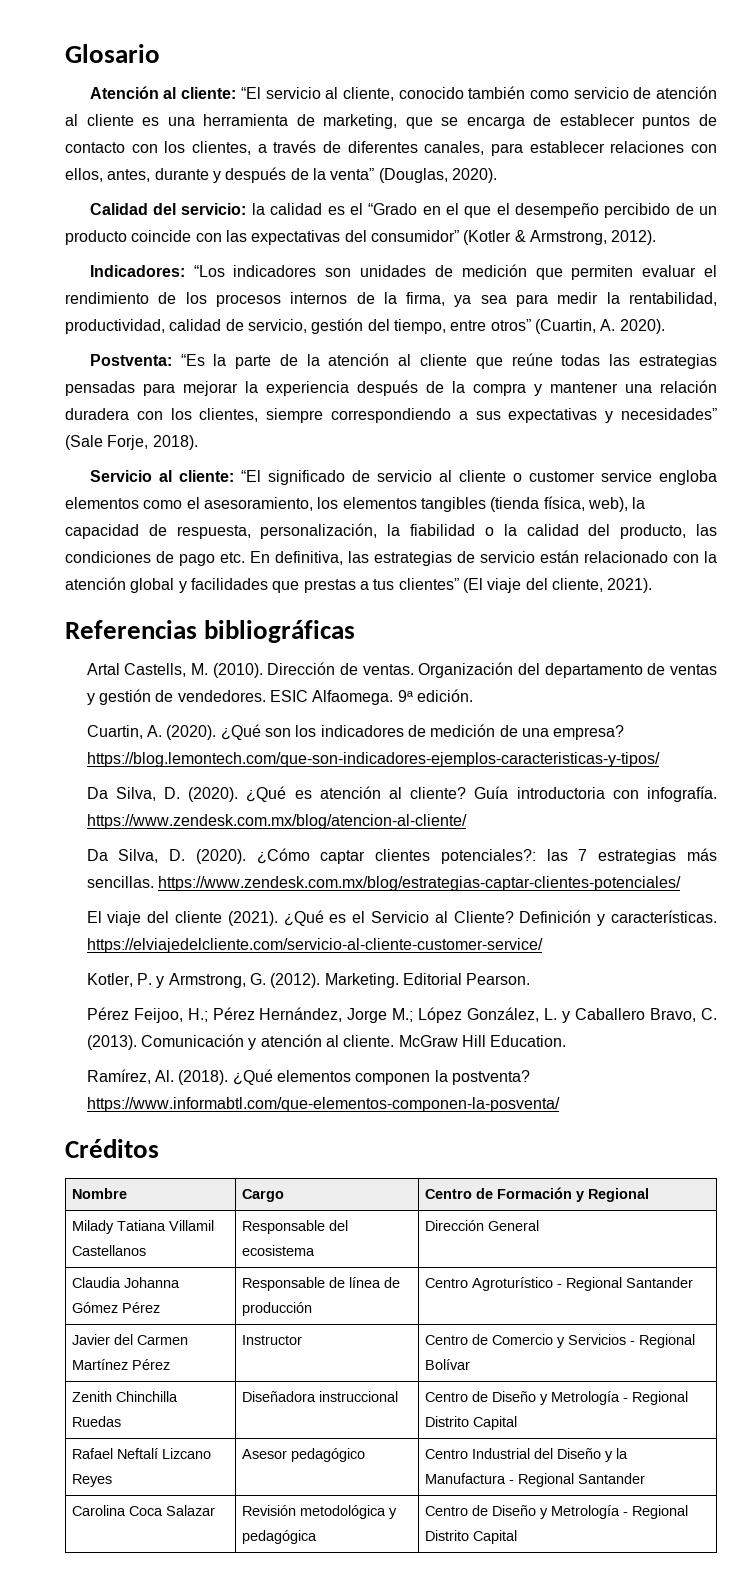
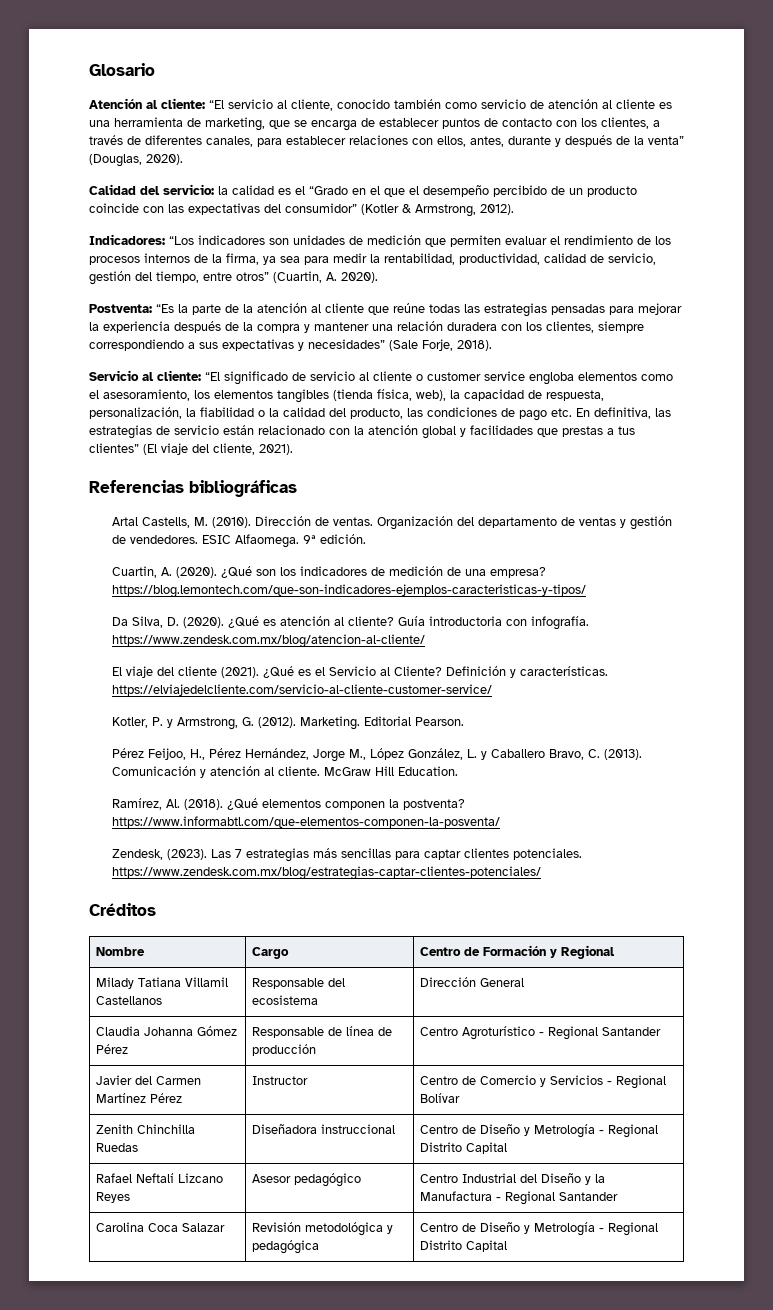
- Da Silva, D. (2020). ¿Cómo captar clientes potenciales?: las 7 estrategias más sencillas. https://www.zendesk.com.mx/blog/estrategias-captar-clientes-potenciales/
- Pérez Feijoo, H.; Pérez Hernández, Jorge M.; López González, L. y Caballero Bravo, C. (2013).
+ Pérez Feijoo, H., Pérez Hernández, Jorge M., López González, L. y Caballero Bravo, C. (2013).
+ Zendesk, (2023). Las 7 estrategias más sencillas para captar clientes potenciales. https://www.zendesk.com.mx/blog/estrategias-captar-clientes-potenciales/

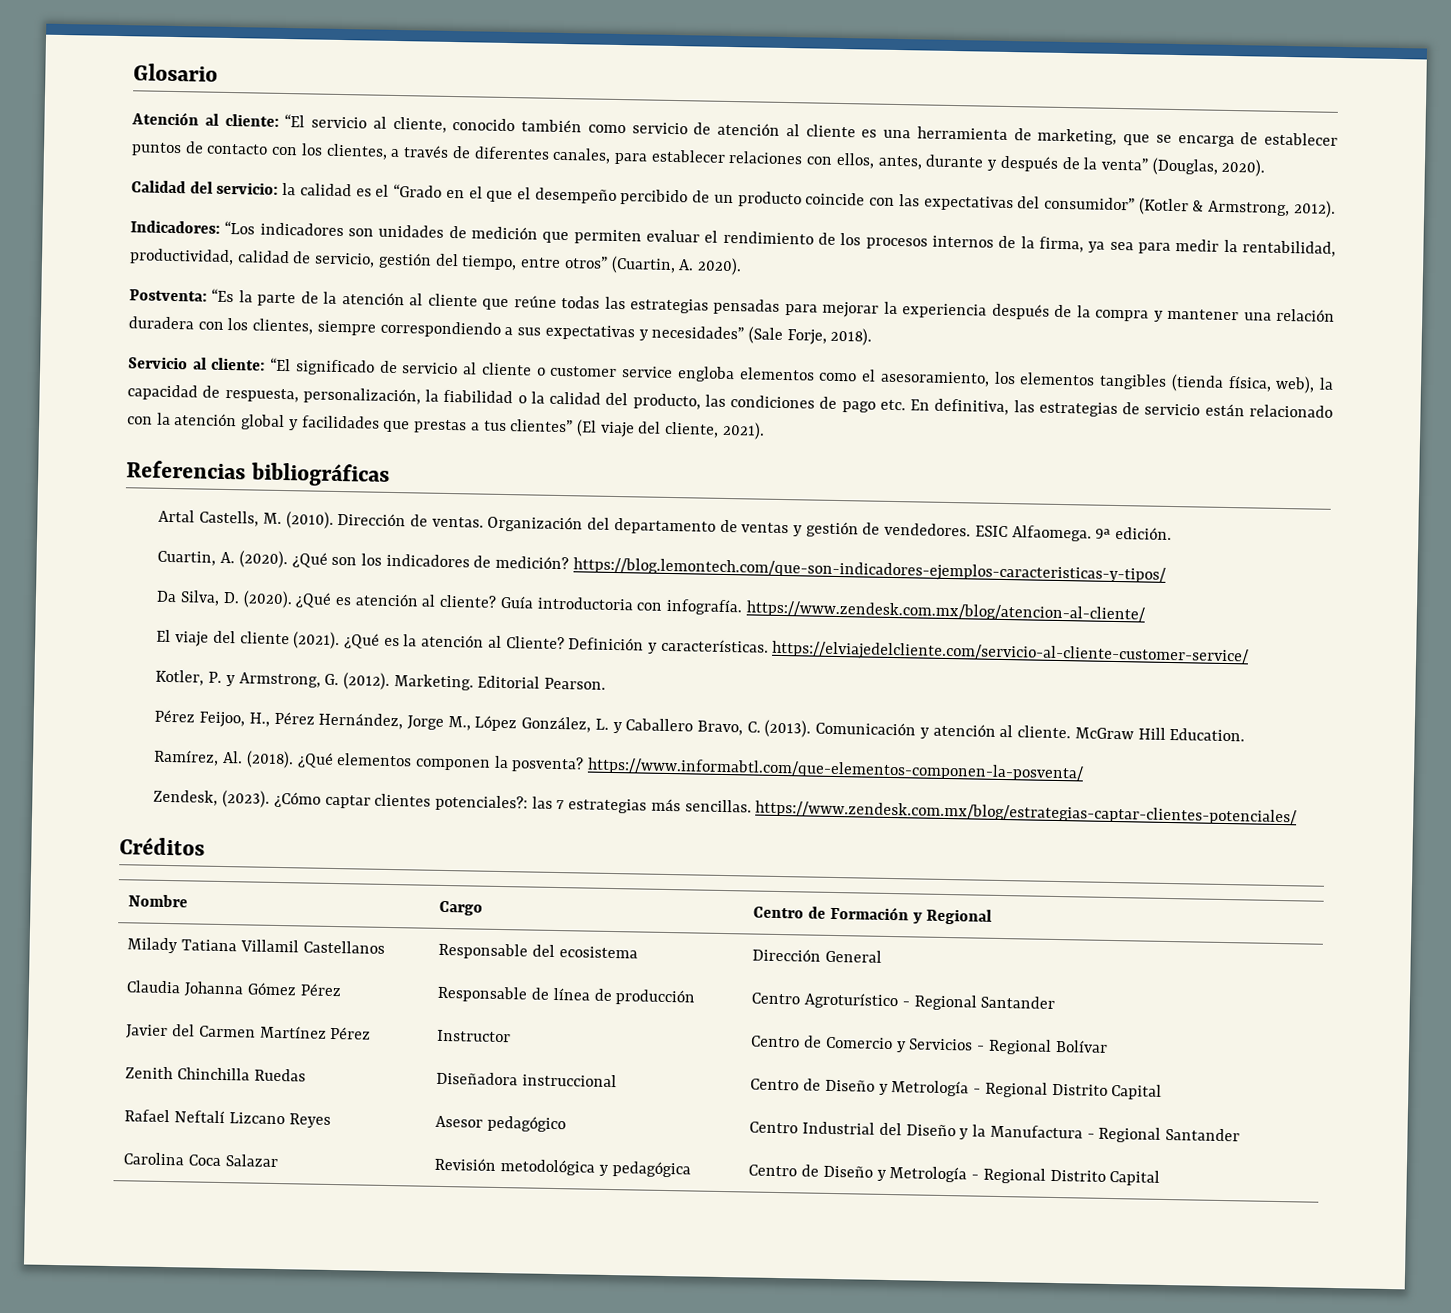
- ¿Qué son los indicadores de medición de una empresa? https://blog.lemontech.com/que-son-indicadores-ejemplos-caracteristicas-y-tipos/
+ ¿Qué son los indicadores de medición? https://blog.lemontech.com/que-son-indicadores-ejemplos-caracteristicas-y-tipos/
- ¿Qué es el Servicio al Cliente?
+ ¿Qué es la atención al Cliente?
- ¿Qué elementos componen la postventa? https://www.informabtl.com/que-elementos-componen-la-posventa/
+ ¿Qué elementos componen la posventa? https://www.informabtl.com/que-elementos-componen-la-posventa/
- Las 7 estrategias más sencillas para captar clientes potenciales. https://www.zendesk.com.mx/blog/estrategias-captar-clientes-potenciales/
+ ¿Cómo captar clientes potenciales?: las 7 estrategias más sencillas. https://www.zendesk.com.mx/blog/estrategias-captar-clientes-potenciales/

